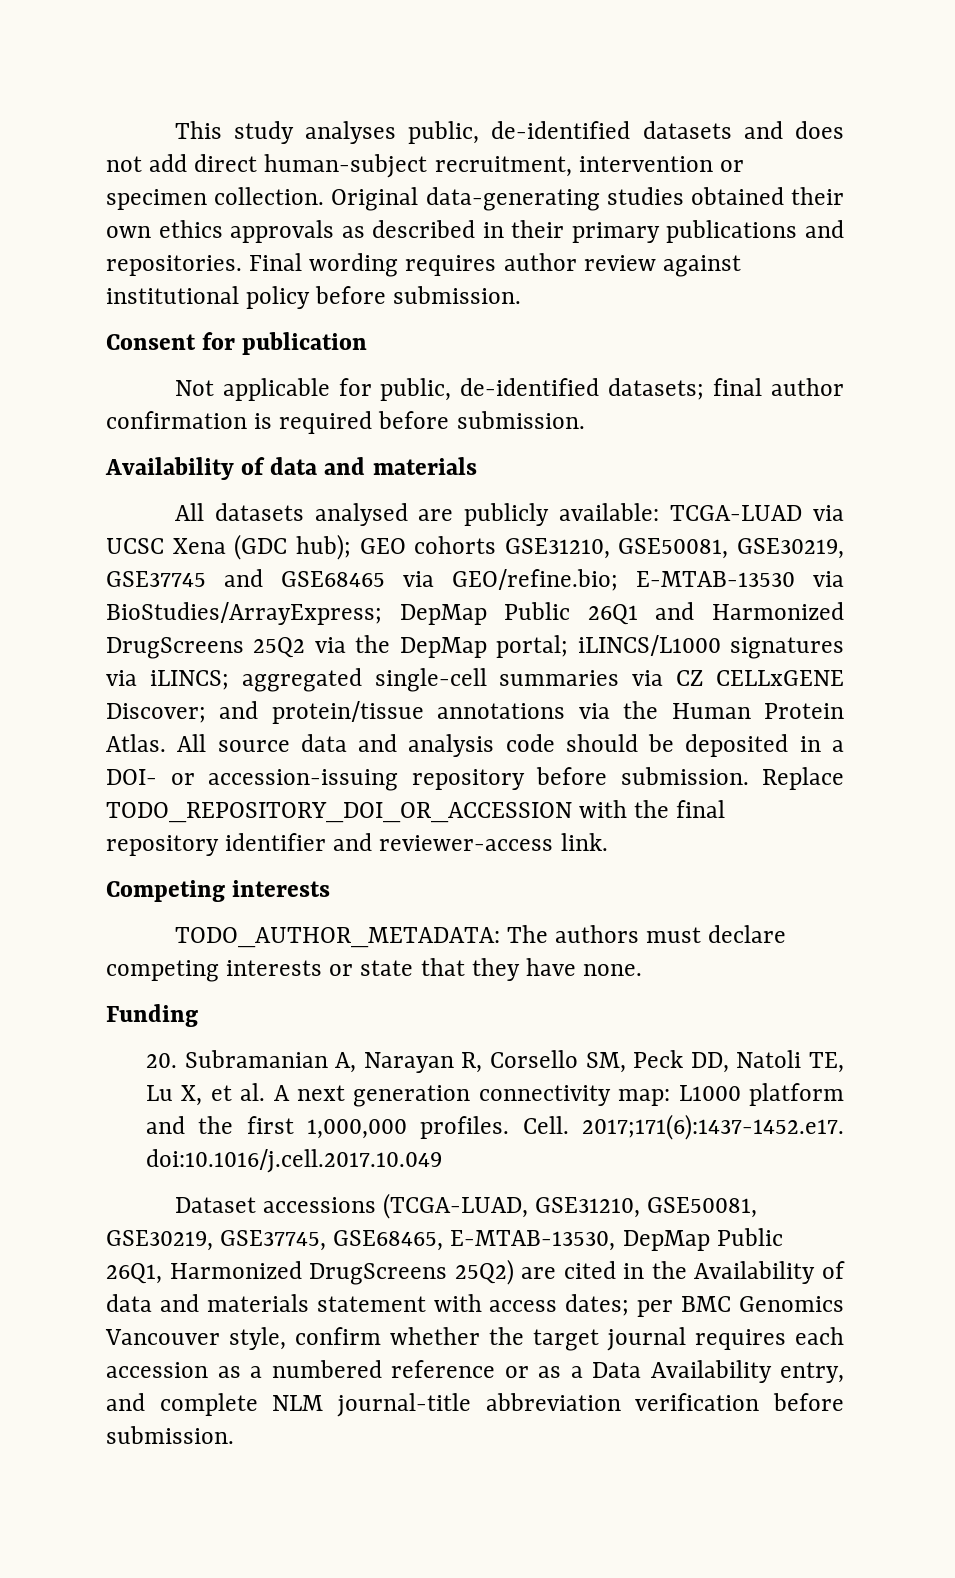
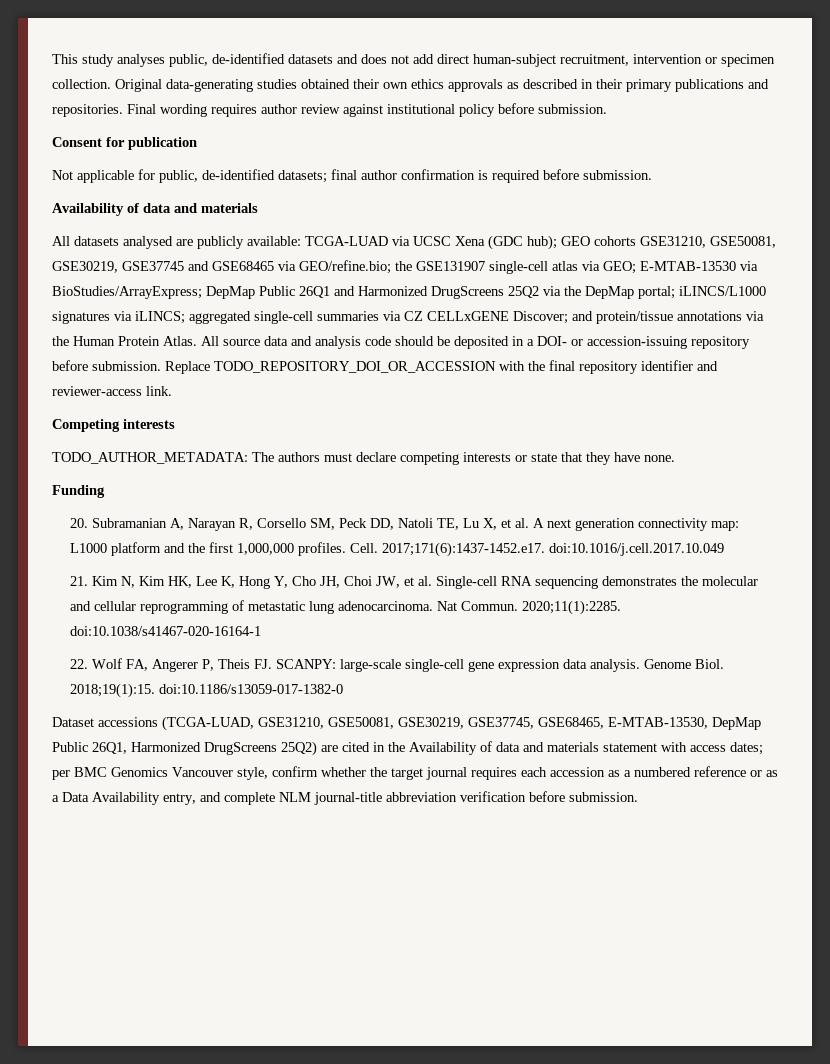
- All datasets analysed are publicly available: TCGA-LUAD via UCSC Xena (GDC hub); GEO cohorts GSE31210, GSE50081, GSE30219, GSE37745 and GSE68465 via GEO/refine.bio; E-MTAB-13530 via BioStudies/ArrayExpress; DepMap Public 26Q1 and Harmonized DrugScreens 25Q2 via the DepMap portal; iLINCS/L1000 signatures via iLINCS; aggregated single-cell summaries via CZ CELLxGENE Discover; and protein/tissue annotations via the Human Protein Atlas.
+ All datasets analysed are publicly available: TCGA-LUAD via UCSC Xena (GDC hub); GEO cohorts GSE31210, GSE50081, GSE30219, GSE37745 and GSE68465 via GEO/refine.bio; the GSE131907 single-cell atlas via GEO; E-MTAB-13530 via BioStudies/ArrayExpress; DepMap Public 26Q1 and Harmonized DrugScreens 25Q2 via the DepMap portal; iLINCS/L1000 signatures via iLINCS; aggregated single-cell summaries via CZ CELLxGENE Discover; and protein/tissue annotations via the Human Protein Atlas.
+ 21. Kim N, Kim HK, Lee K, Hong Y, Cho JH, Choi JW, et al. Single-cell RNA sequencing demonstrates the molecular and cellular reprogramming of metastatic lung adenocarcinoma. Nat Commun. 2020;11(1):2285. doi:10.1038/s41467-020-16164-1
+ 22. Wolf FA, Angerer P, Theis FJ. SCANPY: large-scale single-cell gene expression data analysis. Genome Biol. 2018;19(1):15. doi:10.1186/s13059-017-1382-0

